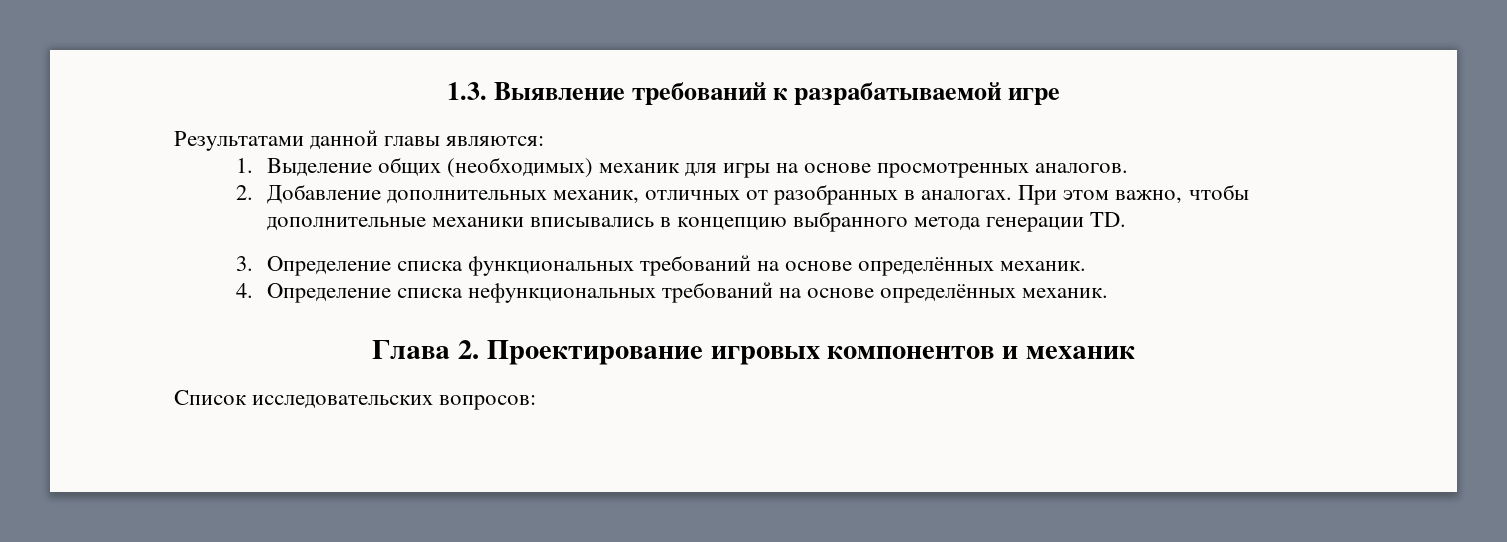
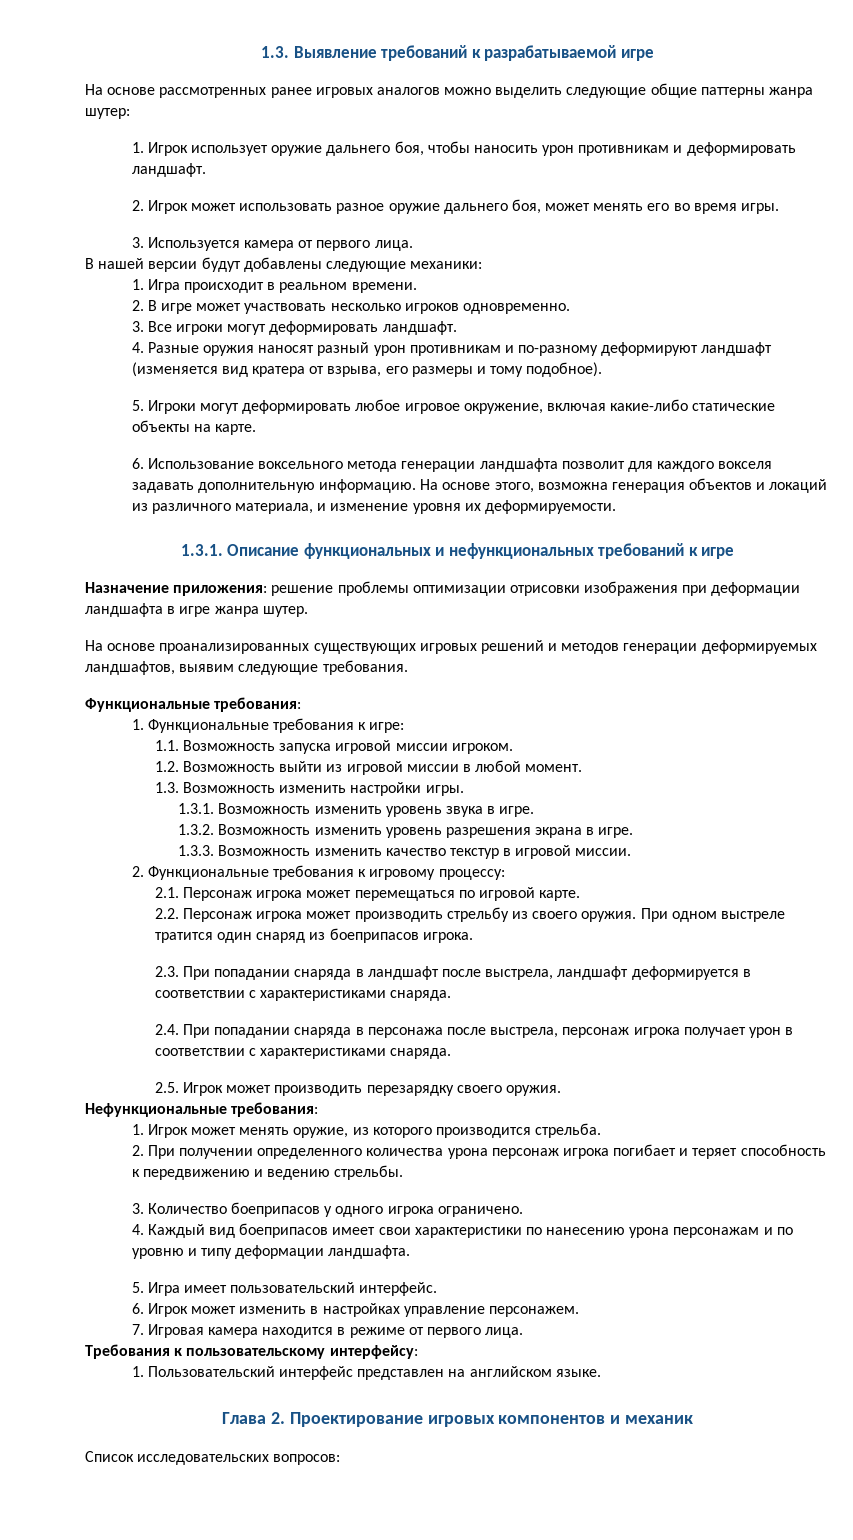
- Результатами данной главы являются:
- 1. Выделение общих (необходимых) механик для игры на основе просмотренных аналогов.
- 2. Добавление дополнительных механик, отличных от разобранных в аналогах. При этом важно, чтобы дополнительные механики вписывались в концепцию выбранного метода генерации TD.
- 3. Определение списка функциональных требований на основе определённых механик.
- 4. Определение списка нефункциональных требований на основе определённых механик.
+ На основе рассмотренных ранее игровых аналогов можно выделить следующие общие паттерны жанра шутер:
+ 1. Игрок использует оружие дальнего боя, чтобы наносить урон противникам и деформировать ландшафт.
+ 2. Игрок может использовать разное оружие дальнего боя, может менять его во время игры.
+ 3. Используется камера от первого лица.
+ В нашей версии будут добавлены следующие механики:
+ 1. Игра происходит в реальном времени.
+ 2. В игре может участвовать несколько игроков одновременно.
+ 3. Все игроки могут деформировать ландшафт.
+ 4. Разные оружия наносят разный урон противникам и по-разному деформируют ландшафт (изменяется вид кратера от взрыва, его размеры и тому подобное).
+ 5. Игроки могут деформировать любое игровое окружение, включая какие-либо статические объекты на карте.
+ 6. Использование воксельного метода генерации ландшафта позволит для каждого вокселя задавать дополнительную информацию. На основе этого, возможна генерация объектов и локаций из различного материала, и изменение уровня их деформируемости.
+ 1.3.1. Описание функциональных и нефункциональных требований к игре
+ Назначение приложения: решение проблемы оптимизации отрисовки изображения при деформации ландшафта в игре жанра шутер.
+ На основе проанализированных существующих игровых решений и методов генерации деформируемых ландшафтов, выявим следующие требования.
+ Функциональные требования:
+ 1. Функциональные требования к игре:
+ 1.1. Возможность запуска игровой миссии игроком.
+ 1.2. Возможность выйти из игровой миссии в любой момент.
+ 1.3. Возможность изменить настройки игры.
+ 1.3.1. Возможность изменить уровень звука в игре.
+ 1.3.2. Возможность изменить уровень разрешения экрана в игре.
+ 1.3.3. Возможность изменить качество текстур в игровой миссии.
+ 2. Функциональные требования к игровому процессу:
+ 2.1. Персонаж игрока может перемещаться по игровой карте.
+ 2.2. Персонаж игрока может производить стрельбу из своего оружия. При одном выстреле тратится один снаряд из боеприпасов игрока.
+ 2.3. При попадании снаряда в ландшафт после выстрела, ландшафт деформируется в соответствии с характеристиками снаряда.
+ 2.4. При попадании снаряда в персонажа после выстрела, персонаж игрока получает урон в соответствии с характеристиками снаряда.
+ 2.5. Игрок может производить перезарядку своего оружия.
+ Нефункциональные требования:
+ 1. Игрок может менять оружие, из которого производится стрельба.
+ 2. При получении определенного количества урона персонаж игрока погибает и теряет способность к передвижению и ведению стрельбы.
+ 3. Количество боеприпасов у одного игрока ограничено.
+ 4. Каждый вид боеприпасов имеет свои характеристики по нанесению урона персонажам и по уровню и типу деформации ландшафта.
+ 5. Игра имеет пользовательский интерфейс.
+ 6. Игрок может изменить в настройках управление персонажем.
+ 7. Игровая камера находится в режиме от первого лица.
+ Требования к пользовательскому интерфейсу:
+ 1. Пользовательский интерфейс представлен на английском языке.

